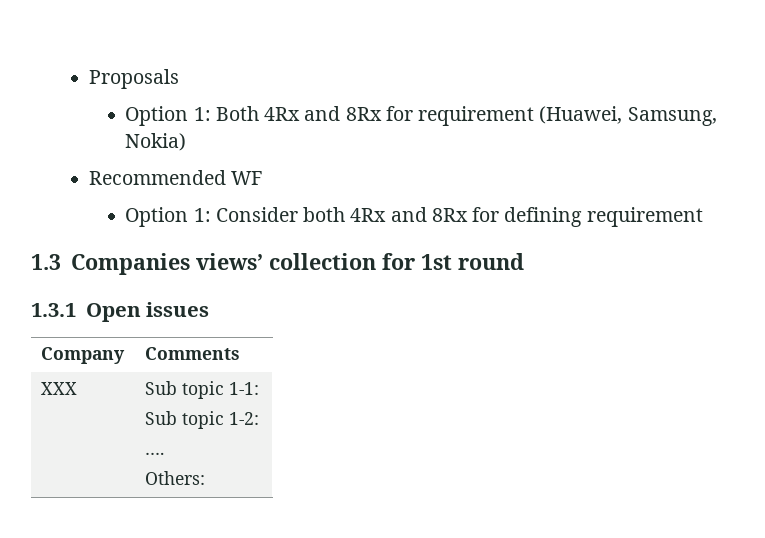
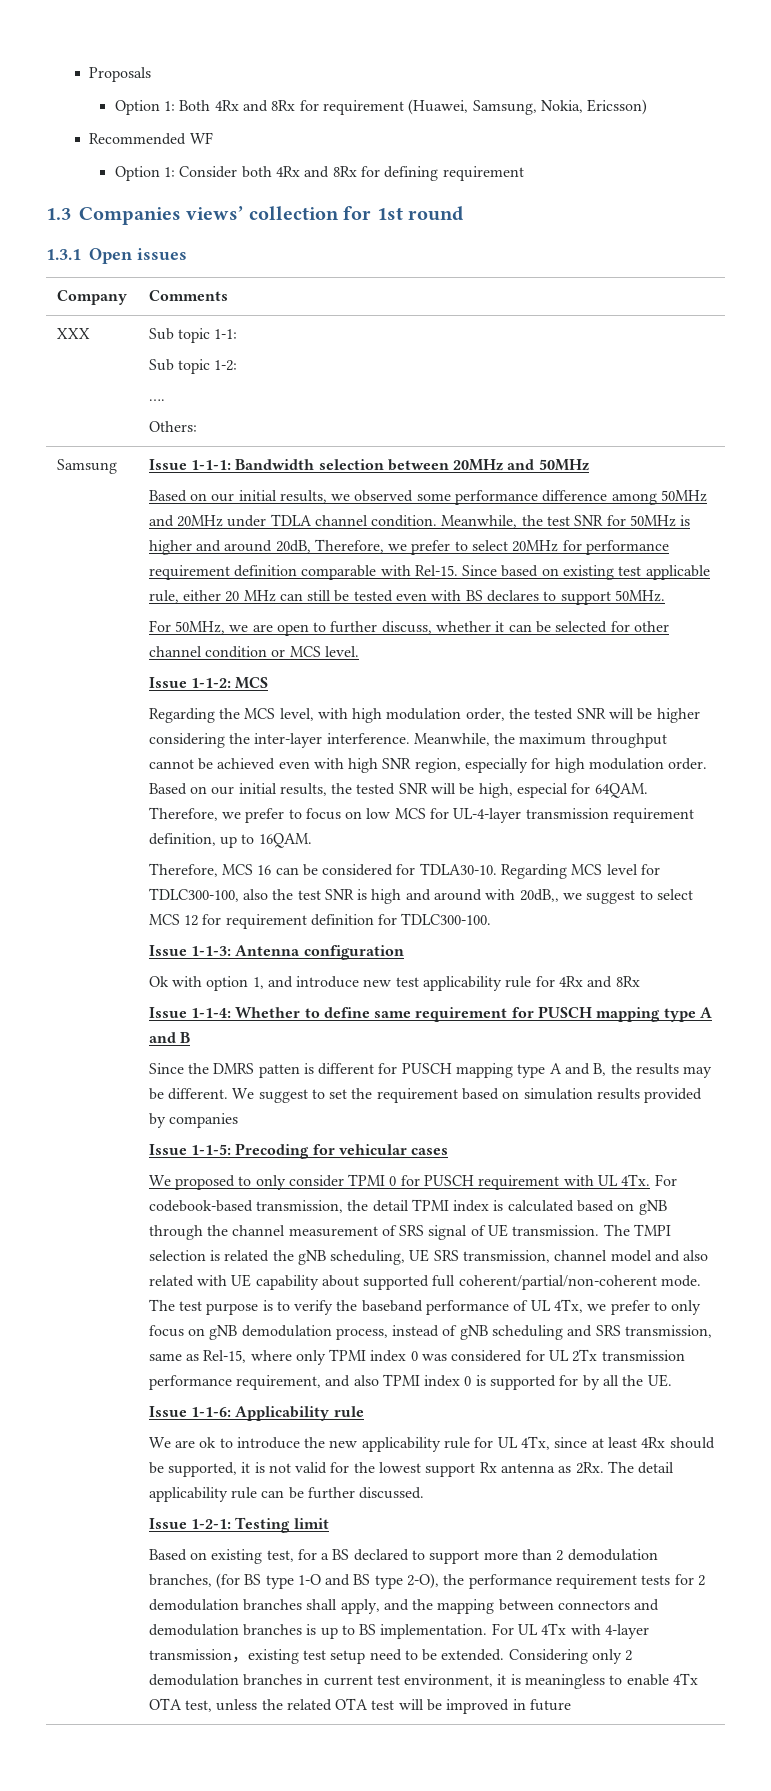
- Option 1: Both 4Rx and 8Rx for requirement (Huawei, Samsung, Nokia)
+ Option 1: Both 4Rx and 8Rx for requirement (Huawei, Samsung, Nokia, Ericsson)
+ Samsung | Issue 1-1-1: Bandwidth selection between 20MHz and 50MHz
+ Based on our initial results, we observed some performance difference among 50MHz and 20MHz under TDLA channel condition. Meanwhile, the test SNR for 50MHz is higher and around 20dB, Therefore, we prefer to select 20MHz for performance requirement definition comparable with Rel-15. Since based on existing test applicable rule, either 20 MHz can still be tested even with BS declares to support 50MHz.
+ For 50MHz, we are open to further discuss, whether it can be selected for other channel condition or MCS level.
+ Issue 1-1-2: MCS
+ Regarding the MCS level, with high modulation order, the tested SNR will be higher considering the inter-layer interference. Meanwhile, the maximum throughput cannot be achieved even with high SNR region, especially for high modulation order. Based on our initial results, the tested SNR will be high, especial for 64QAM. Therefore, we prefer to focus on low MCS for UL-4-layer transmission requirement definition, up to 16QAM.
+ Therefore, MCS 16 can be considered for TDLA30-10. Regarding MCS level for TDLC300-100, also the test SNR is high and around with 20dB,, we suggest to select MCS 12 for requirement definition for TDLC300-100.
+ Issue 1-1-3: Antenna configuration
+ Ok with option 1, and introduce new test applicability rule for 4Rx and 8Rx
+ Issue 1-1-4: Whether to define same requirement for PUSCH mapping type A and B
+ Since the DMRS patten is different for PUSCH mapping type A and B, the results may be different. We suggest to set the requirement based on simulation results provided by companies
+ Issue 1-1-5: Precoding for vehicular cases
+ We proposed to only consider TPMI 0 for PUSCH requirement with UL 4Tx. For codebook-based transmission, the detail TPMI index is calculated based on gNB through the channel measurement of SRS signal of UE transmission. The TMPI selection is related the gNB scheduling, UE SRS transmission, channel model and also related with UE capability about supported full coherent/partial/non-coherent mode. The test purpose is to verify the baseband performance of UL 4Tx, we prefer to only focus on gNB demodulation process, instead of gNB scheduling and SRS transmission, same as Rel-15, where only TPMI index 0 was considered for UL 2Tx transmission performance requirement, and also TPMI index 0 is supported for by all the UE.
+ Issue 1-1-6: Applicability rule
+ We are ok to introduce the new applicability rule for UL 4Tx, since at least 4Rx should be supported, it is not valid for the lowest support Rx antenna as 2Rx. The detail applicability rule can be further discussed.
+ Issue 1-2-1: Testing limit
+ Based on existing test, for a BS declared to support more than 2 demodulation branches, (for BS type 1-O and BS type 2-O), the performance requirement tests for 2 demodulation branches shall apply, and the mapping between connectors and demodulation branches is up to BS implementation. For UL 4Tx with 4-layer transmission，existing test setup need to be extended. Considering only 2 demodulation branches in current test environment, it is meaningless to enable 4Tx OTA test, unless the related OTA test will be improved in future

